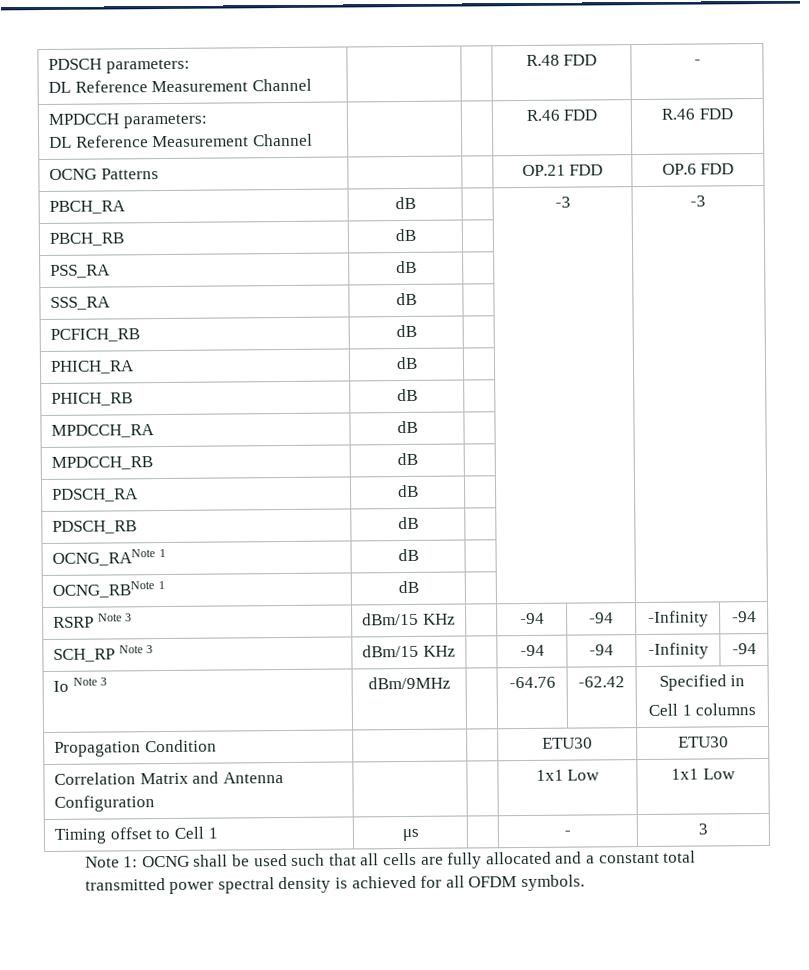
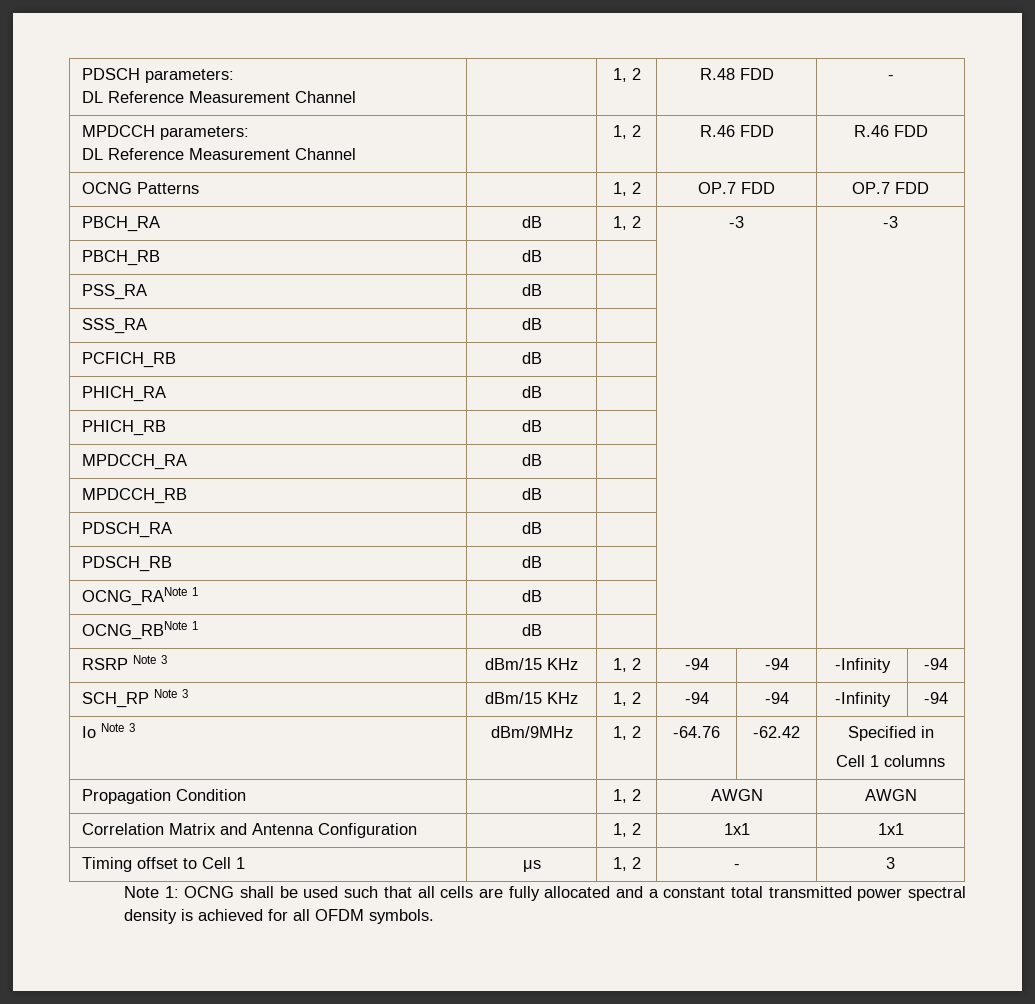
  PDSCH parameters:
- DL Reference Measurement Channel | | | R.48 FDD | -
+ DL Reference Measurement Channel | | 1, 2 | R.48 FDD | -
  MPDCCH parameters:
- DL Reference Measurement Channel | | | R.46 FDD | R.46 FDD
+ DL Reference Measurement Channel | | 1, 2 | R.46 FDD | R.46 FDD
- OCNG Patterns | | | OP.21 FDD | OP.6 FDD
+ OCNG Patterns | | 1, 2 | OP.7 FDD | OP.7 FDD
- PBCH_RA | dB | | -3 | -3
+ PBCH_RA | dB | 1, 2 | -3 | -3
- RSRP Note 3 | dBm/15 KHz | | -94 | -94 | -Infinity | -94
+ RSRP Note 3 | dBm/15 KHz | 1, 2 | -94 | -94 | -Infinity | -94
- SCH_RP Note 3 | dBm/15 KHz | | -94 | -94 | -Infinity | -94
+ SCH_RP Note 3 | dBm/15 KHz | 1, 2 | -94 | -94 | -Infinity | -94
- Io Note 3 | dBm/9MHz | | -64.76 | -62.42 | Specified in
+ Io Note 3 | dBm/9MHz | 1, 2 | -64.76 | -62.42 | Specified in
- Propagation Condition | | | ETU30 | ETU30
+ Propagation Condition | | 1, 2 | AWGN | AWGN
- Correlation Matrix and Antenna Configuration | | | 1x1 Low | 1x1 Low
+ Correlation Matrix and Antenna Configuration | | 1, 2 | 1x1 | 1x1
- Timing offset to Cell 1 | μs | | - | 3
+ Timing offset to Cell 1 | μs | 1, 2 | - | 3

